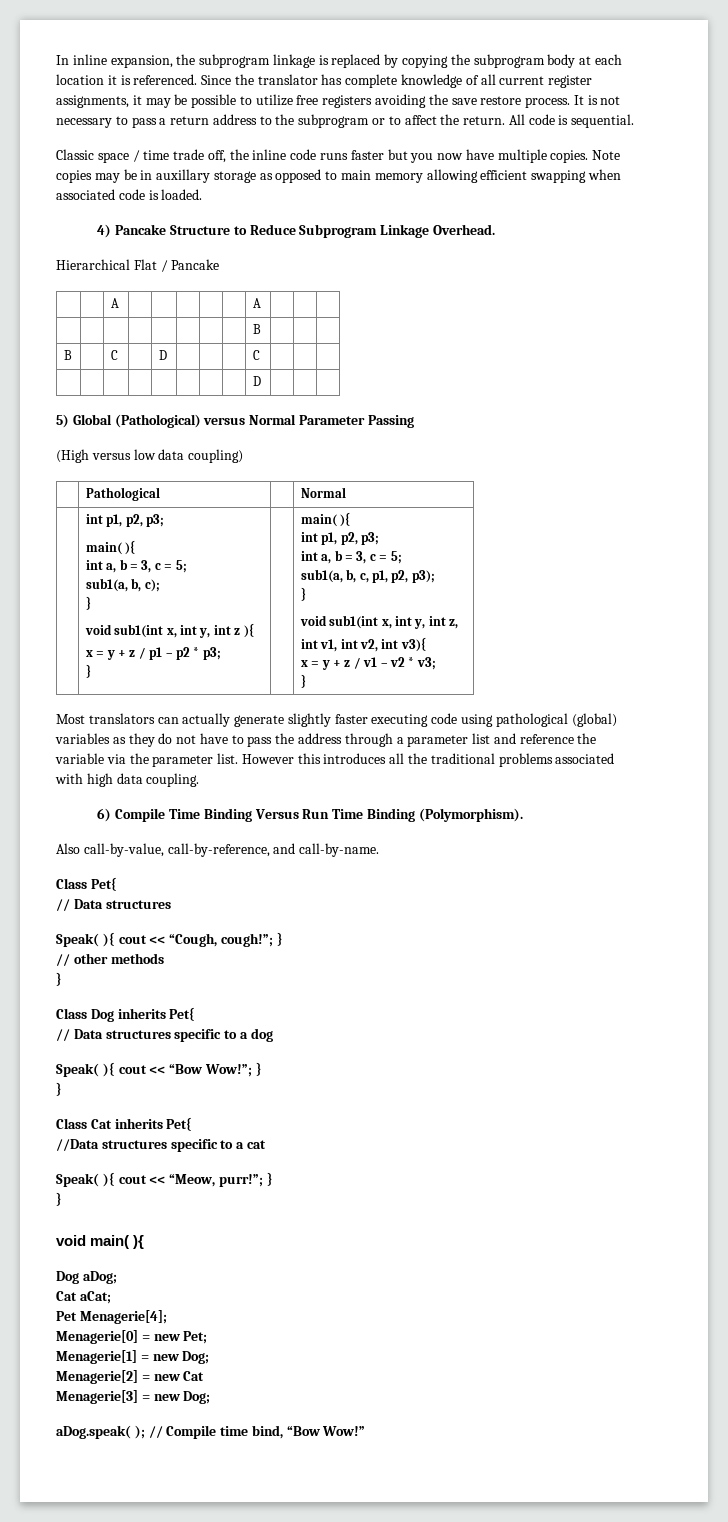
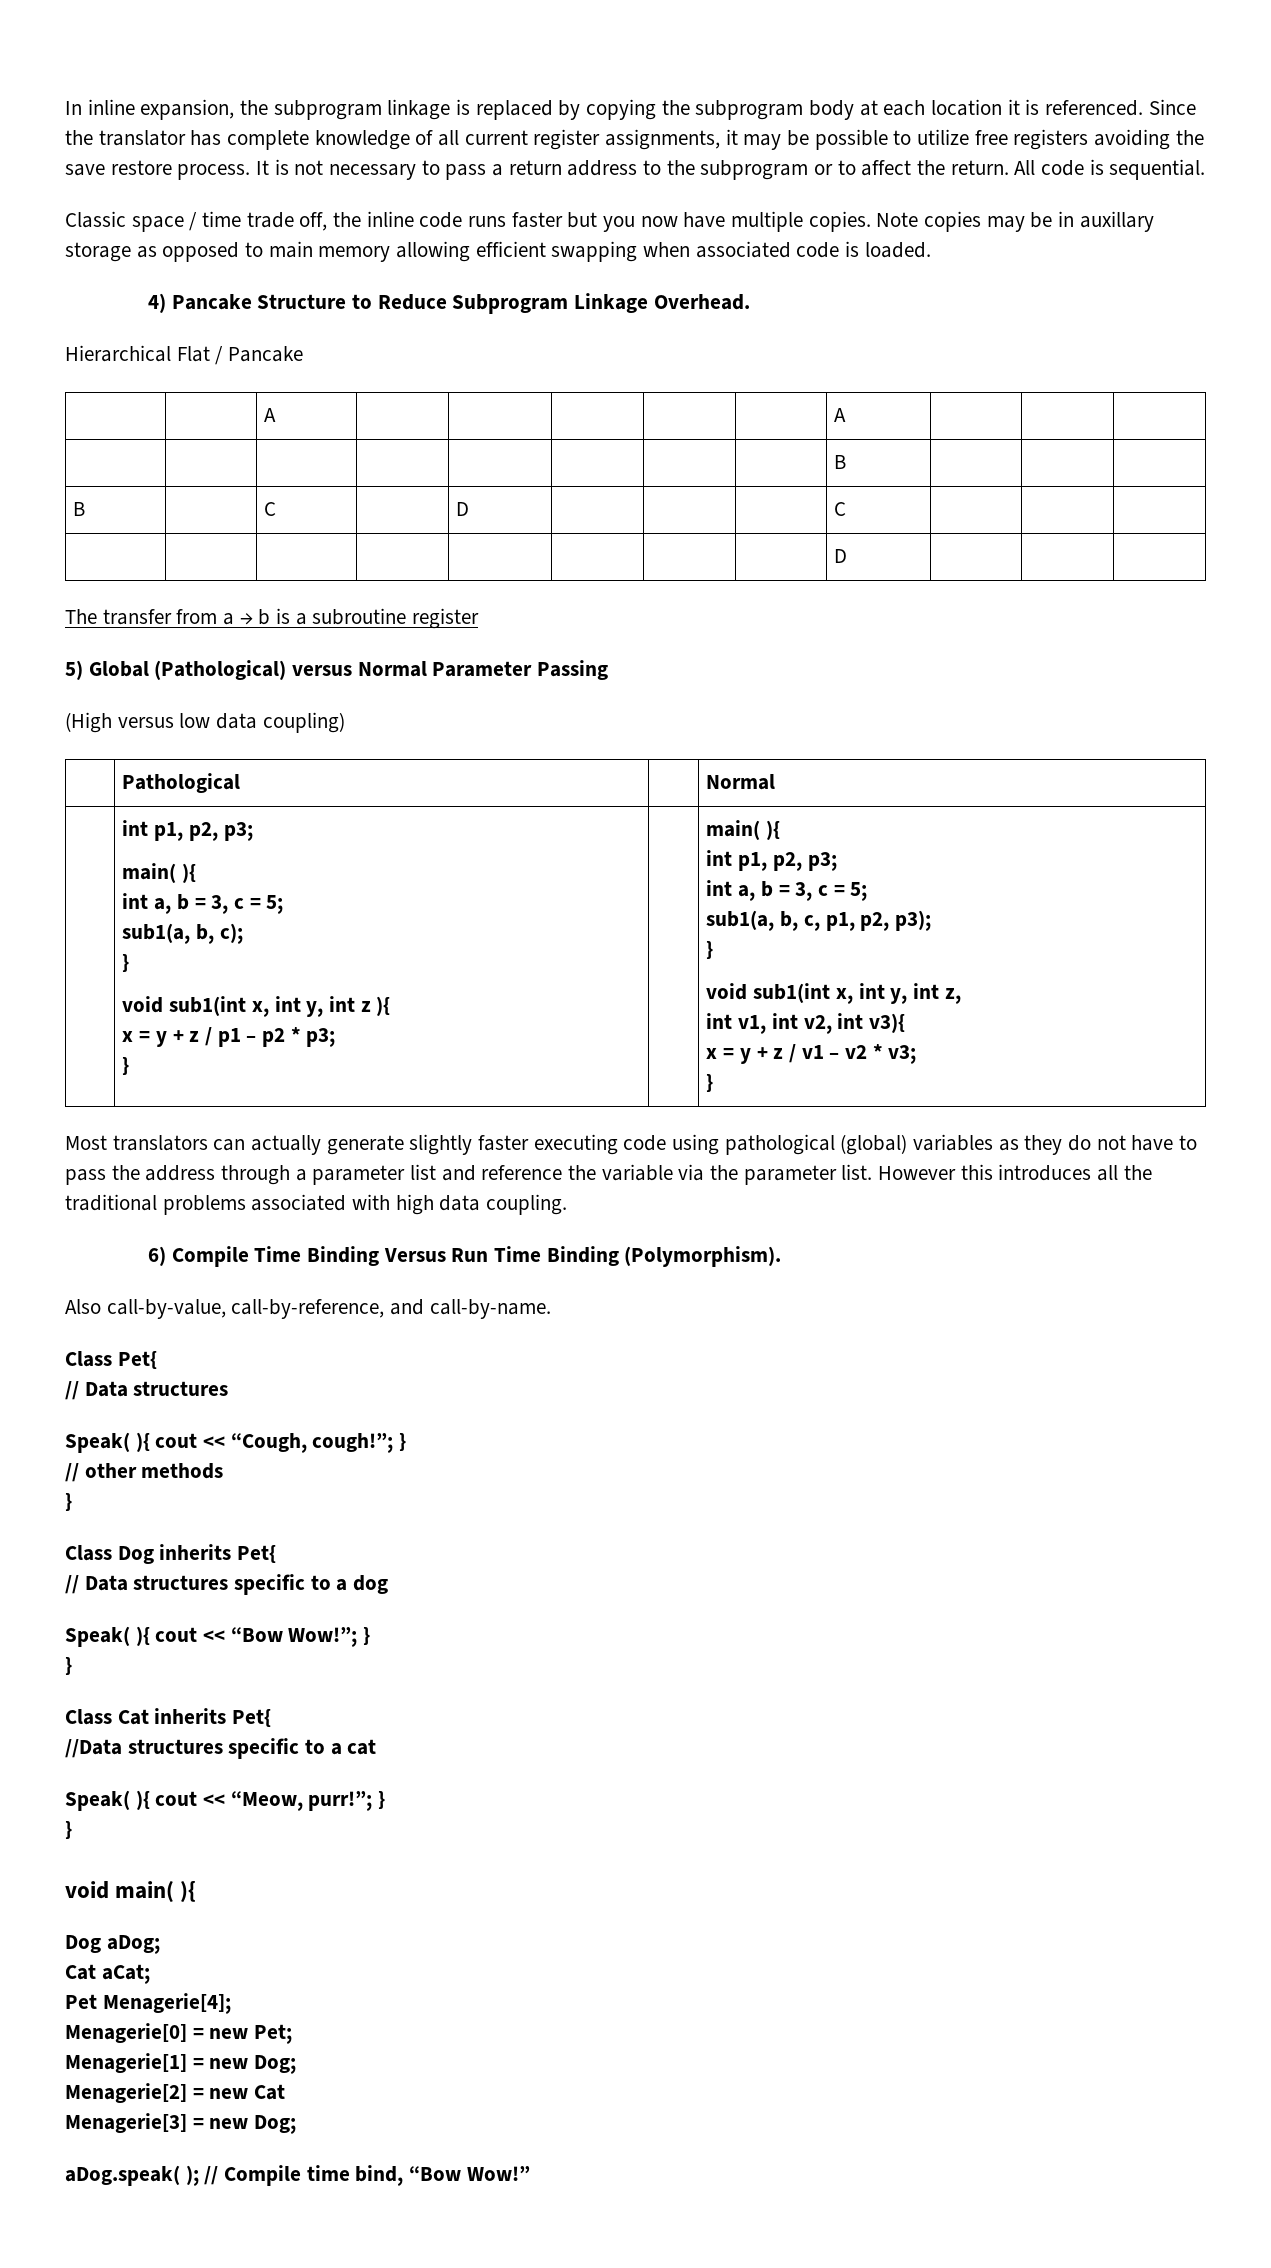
+ The transfer from a → b is a subroutine register

